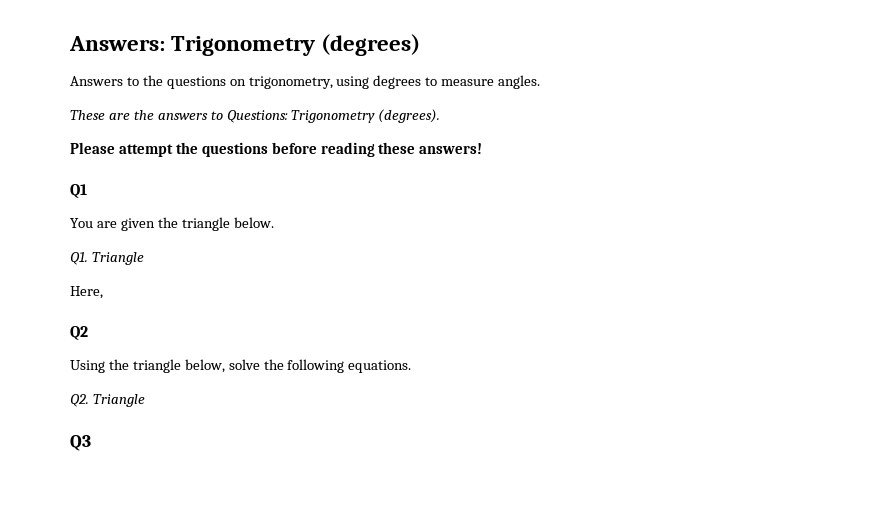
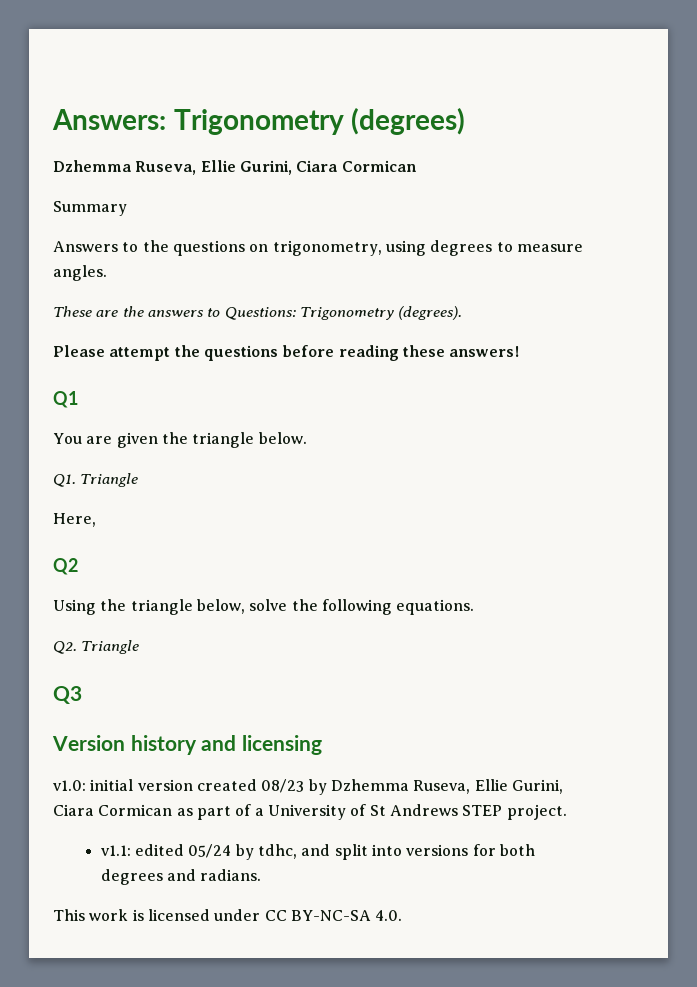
  Answers: Trigonometry (degrees)
+ Dzhemma Ruseva, Ellie Gurini, Ciara Cormican
+ Summary
+ Version history and licensing
+ v1.0: initial version created 08/23 by Dzhemma Ruseva, Ellie Gurini, Ciara Cormican as part of a University of St Andrews STEP project.
+ v1.1: edited 05/24 by tdhc, and split into versions for both degrees and radians.
+ This work is licensed under CC BY-NC-SA 4.0.

